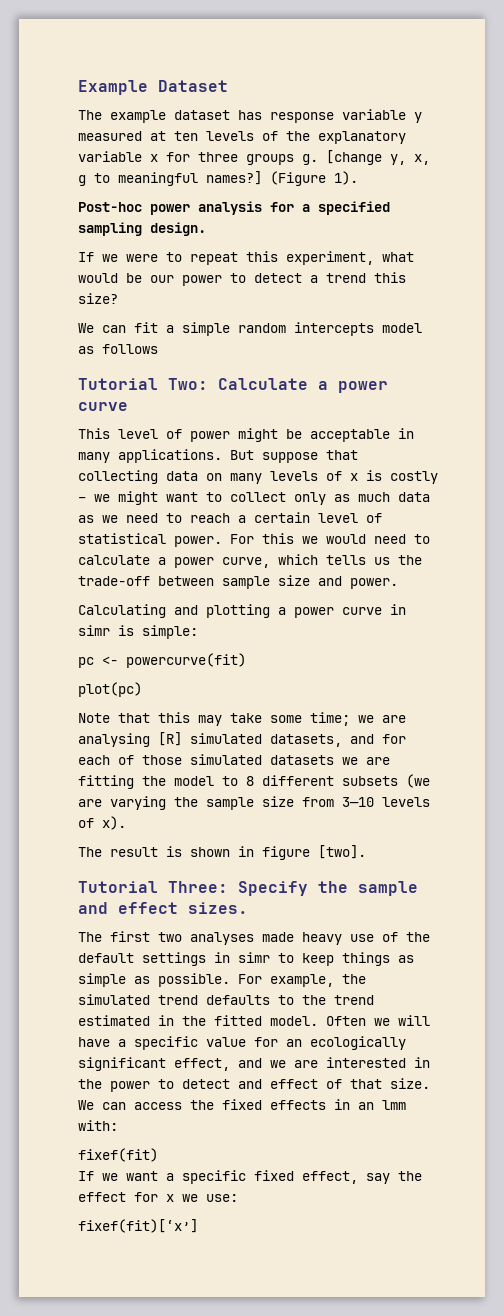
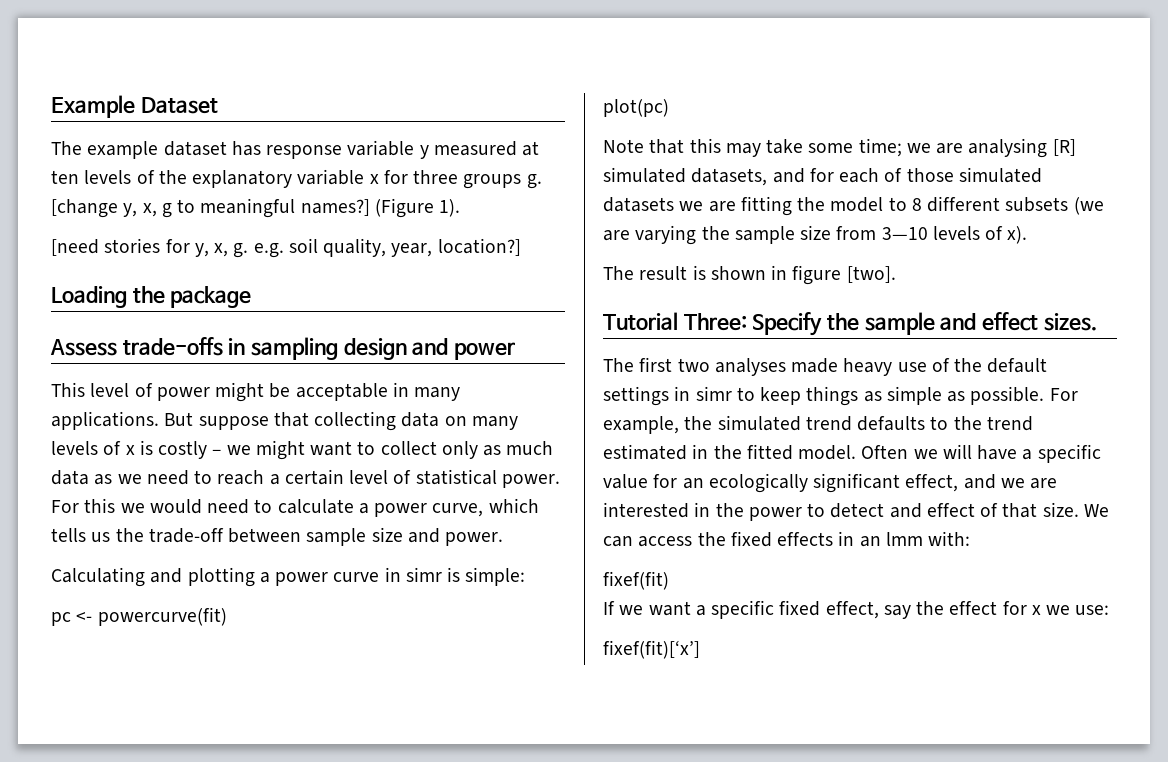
- Post-hoc power analysis for a specified sampling design.
- If we were to repeat this experiment, what would be our power to detect a trend this size?
- We can fit a simple random intercepts model as follows
- Tutorial Two: Calculate a power curve
+ [need stories for y, x, g. e.g. soil quality, year, location?]
+ Loading the package
+ Assess trade-offs in sampling design and power

